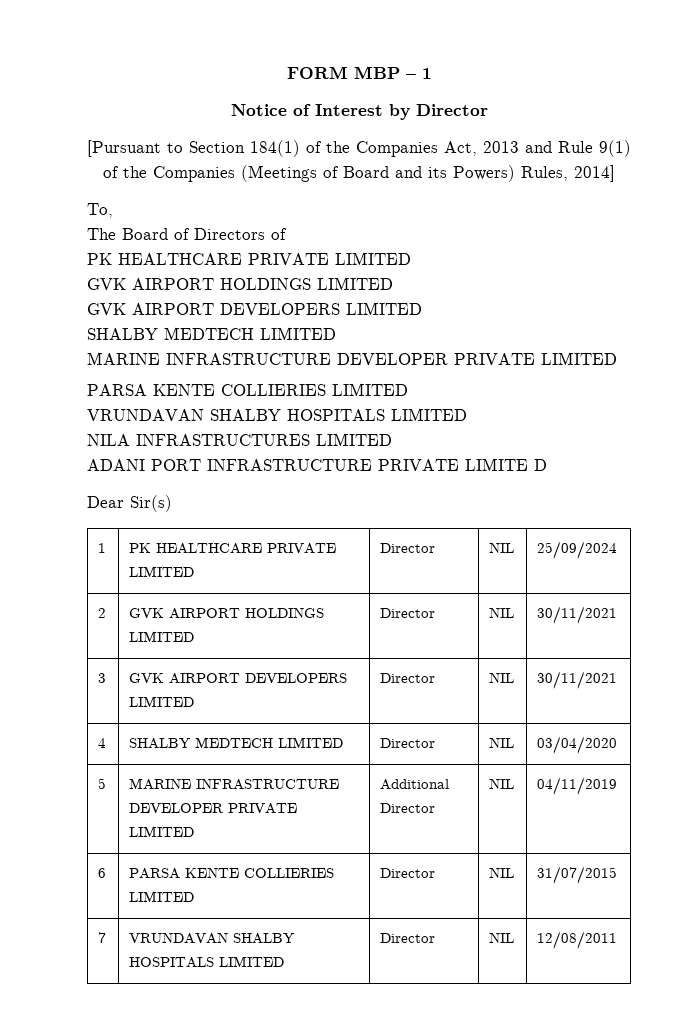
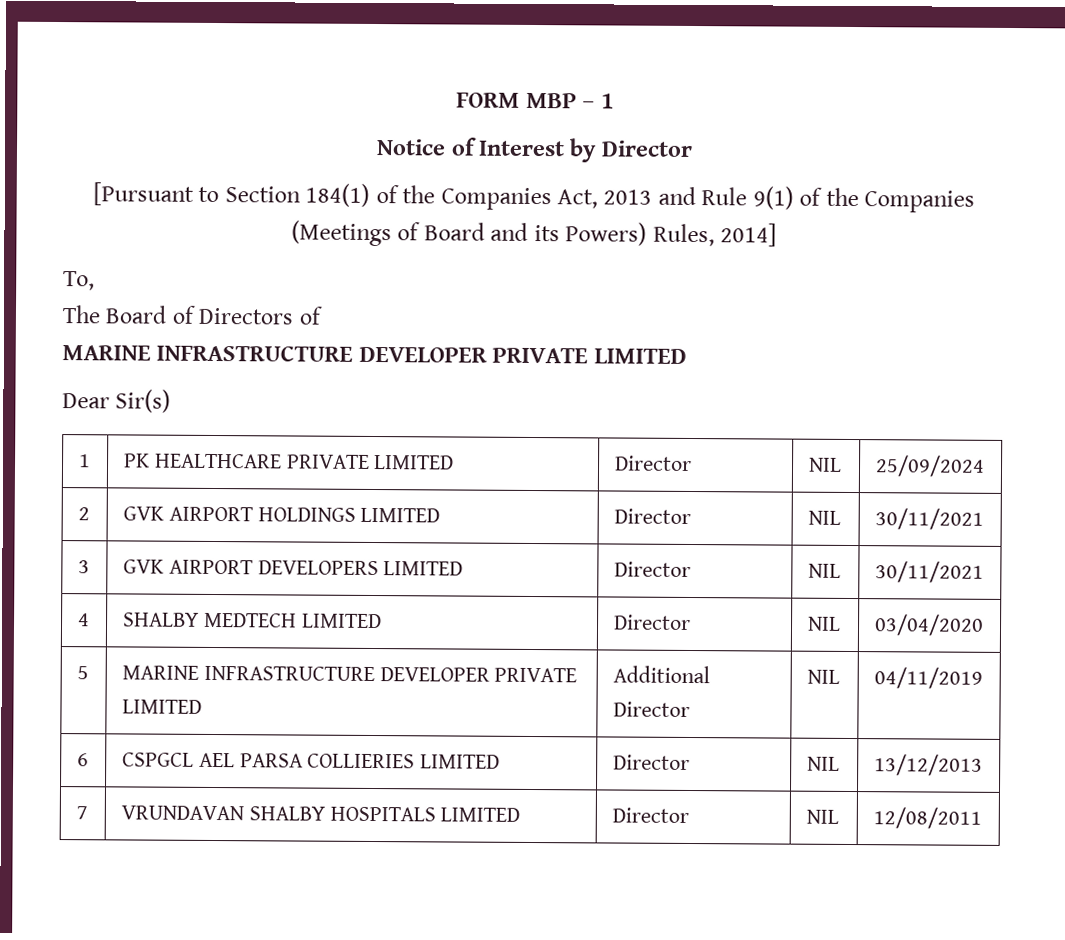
  The Board of Directors of
- PK HEALTHCARE PRIVATE LIMITED
- GVK AIRPORT HOLDINGS LIMITED
- GVK AIRPORT DEVELOPERS LIMITED
- SHALBY MEDTECH LIMITED
  MARINE INFRASTRUCTURE DEVELOPER PRIVATE LIMITED
- PARSA KENTE COLLIERIES LIMITED
- VRUNDAVAN SHALBY HOSPITALS LIMITED
- NILA INFRASTRUCTURES LIMITED
- ADANI PORT INFRASTRUCTURE PRIVATE LIMITE D
- 6 | PARSA KENTE COLLIERIES LIMITED | Director | NIL | 31/07/2015
+ 6 | CSPGCL AEL PARSA COLLIERIES LIMITED | Director | NIL | 13/12/2013

